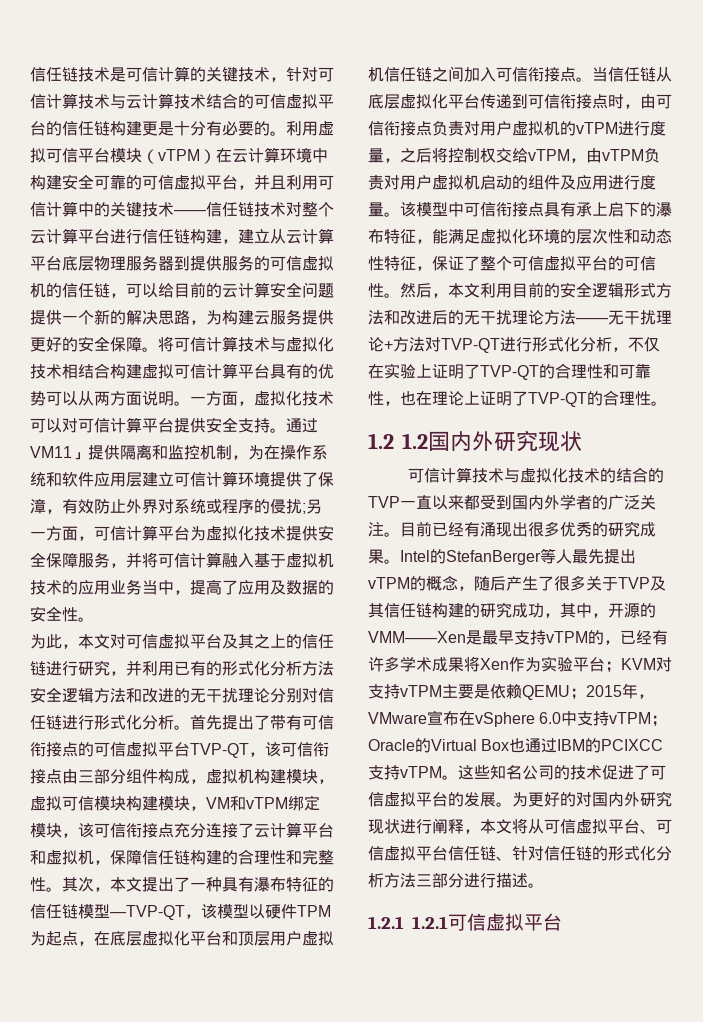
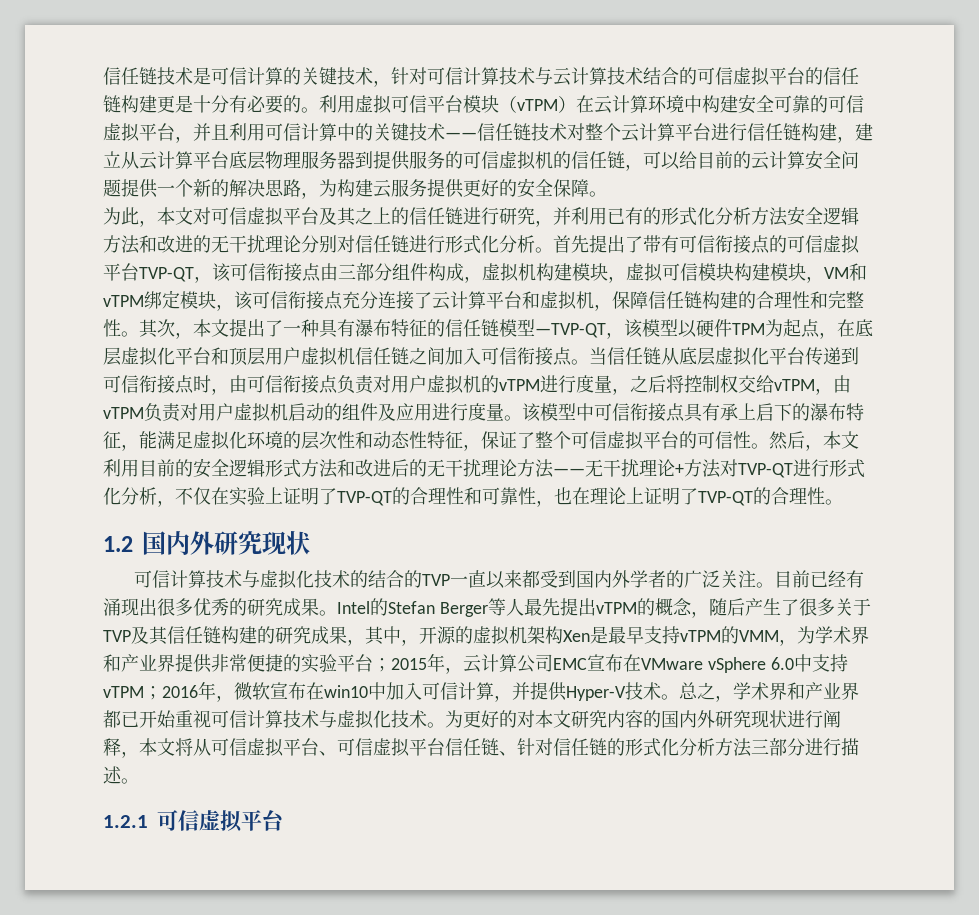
- 将可信计算技术与虚拟化技术相结合构建虚拟可信计算平台具有的优势可以从两方面说明。一方面，虚拟化技术可以对可信计算平台提供安全支持。通过VM11」提供隔离和监控机制，为在操作系统和软件应用层建立可信计算环境提供了保漳，有效防止外界对系统或程序的侵扰;另一方面，可信计算平台为虚拟化技术提供安全保障服务，并将可信计算融入基于虚拟机技术的应用业务当中，提高了应用及数据的安全性。
- 1.2 1.2国内外研究现状
+ 1.2国内外研究现状
- Intel的StefanBerger等人最先提出vTPM的概念，随后产生了很多关于TVP及其信任链构建的研究成功，其中，开源的VMM——Xen是最早支持vTPM的，已经有许多学术成果将Xen作为实验平台；KVM对支持vTPM主要是依赖QEMU；2015年，VMware宣布在vSphere 6.0中支持vTPM；Oracle的Virtual Box也通过IBM的PCIXCC支持vTPM。这些知名公司的技术促进了可信虚拟平台的发展。为更好的对国内外研究现状进行阐释，本文将从可信虚拟平台、可信虚拟平台信任链、针对信任链的形式化分析方法三部分进行描述。
+ Intel的Stefan Berger等人最先提出vTPM的概念，随后产生了很多关于TVP及其信任链构建的研究成果，其中，开源的虚拟机架构Xen是最早支持vTPM的VMM，为学术界和产业界提供非常便捷的实验平台；2015年，云计算公司EMC宣布在VMware vSphere 6.0中支持vTPM；2016年，微软宣布在win10中加入可信计算，并提供Hyper-V技术。总之，学术界和产业界都已开始重视可信计算技术与虚拟化技术。为更好的对本文研究内容的国内外研究现状进行阐释，本文将从可信虚拟平台、可信虚拟平台信任链、针对信任链的形式化分析方法三部分进行描述。
- 1.2.1 1.2.1可信虚拟平台
+ 1.2.1可信虚拟平台

